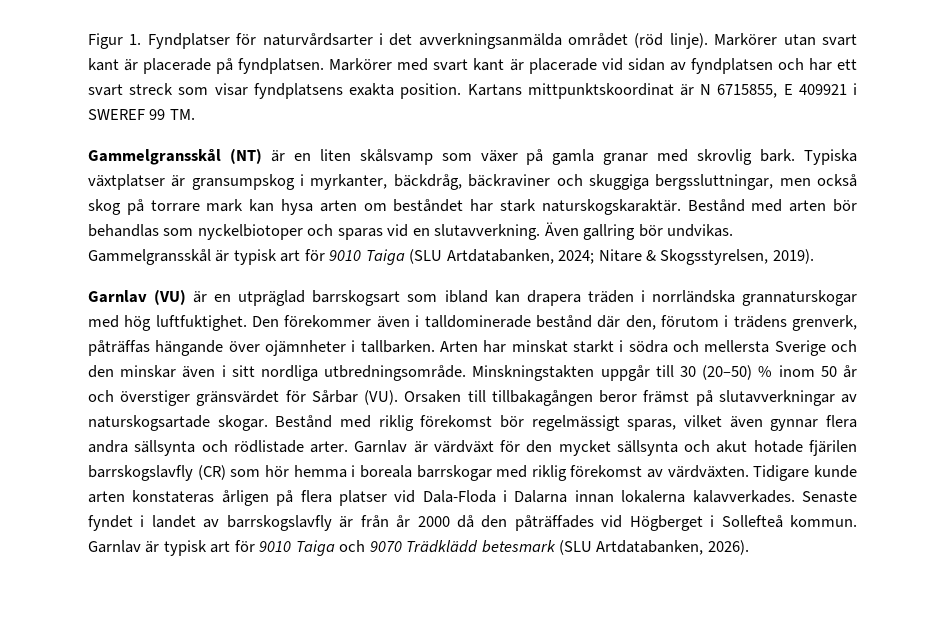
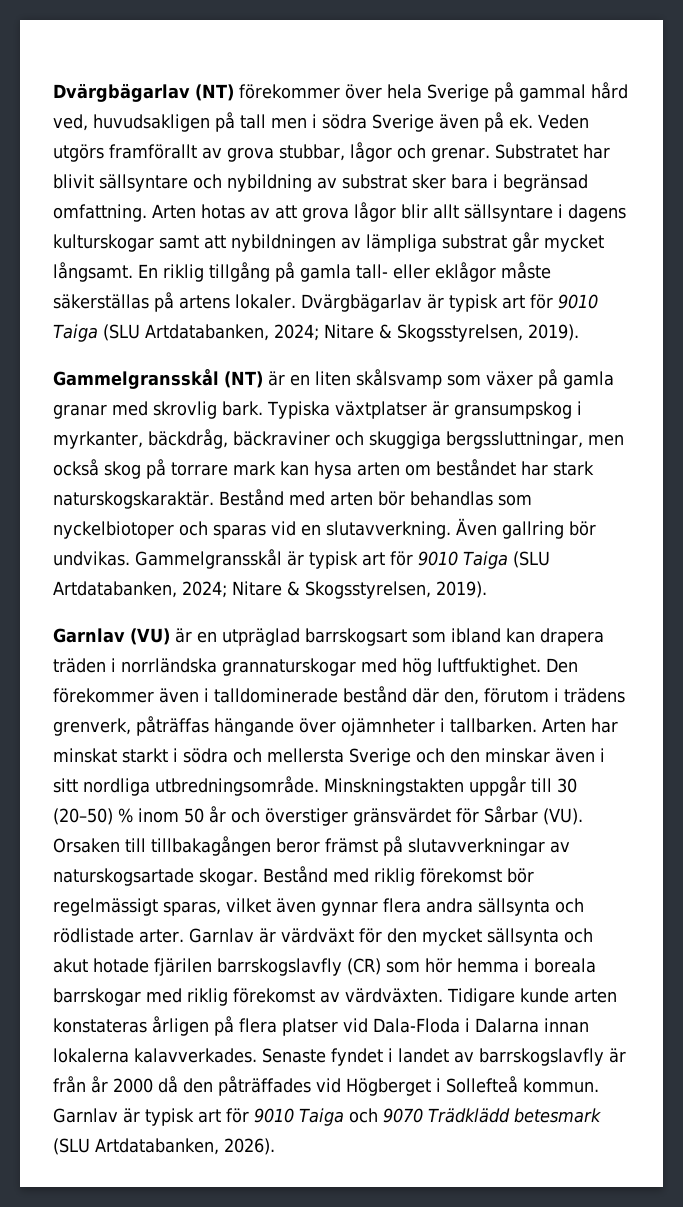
- Figur 1. Fyndplatser för naturvårdsarter i det avverkningsanmälda området (röd linje). Markörer utan svart kant är placerade på fyndplatsen. Markörer med svart kant är placerade vid sidan av fyndplatsen och har ett svart streck som visar fyndplatsens exakta position. Kartans mittpunktskoordinat är N 6715855, E 409921 i SWEREF 99 TM.
+ Dvärgbägarlav (NT) förekommer över hela Sverige på gammal hård ved, huvudsakligen på tall men i södra Sverige även på ek. Veden utgörs framförallt av grova stubbar, lågor och grenar. Substratet har blivit sällsyntare och nybildning av substrat sker bara i begränsad omfattning. Arten hotas av att grova lågor blir allt sällsyntare i dagens kulturskogar samt att nybildningen av lämpliga substrat går mycket långsamt. En riklig tillgång på gamla tall- eller eklågor måste säkerställas på artens lokaler. Dvärgbägarlav är typisk art för 9010 Taiga (SLU Artdatabanken, 2024; Nitare & Skogsstyrelsen, 2019).

